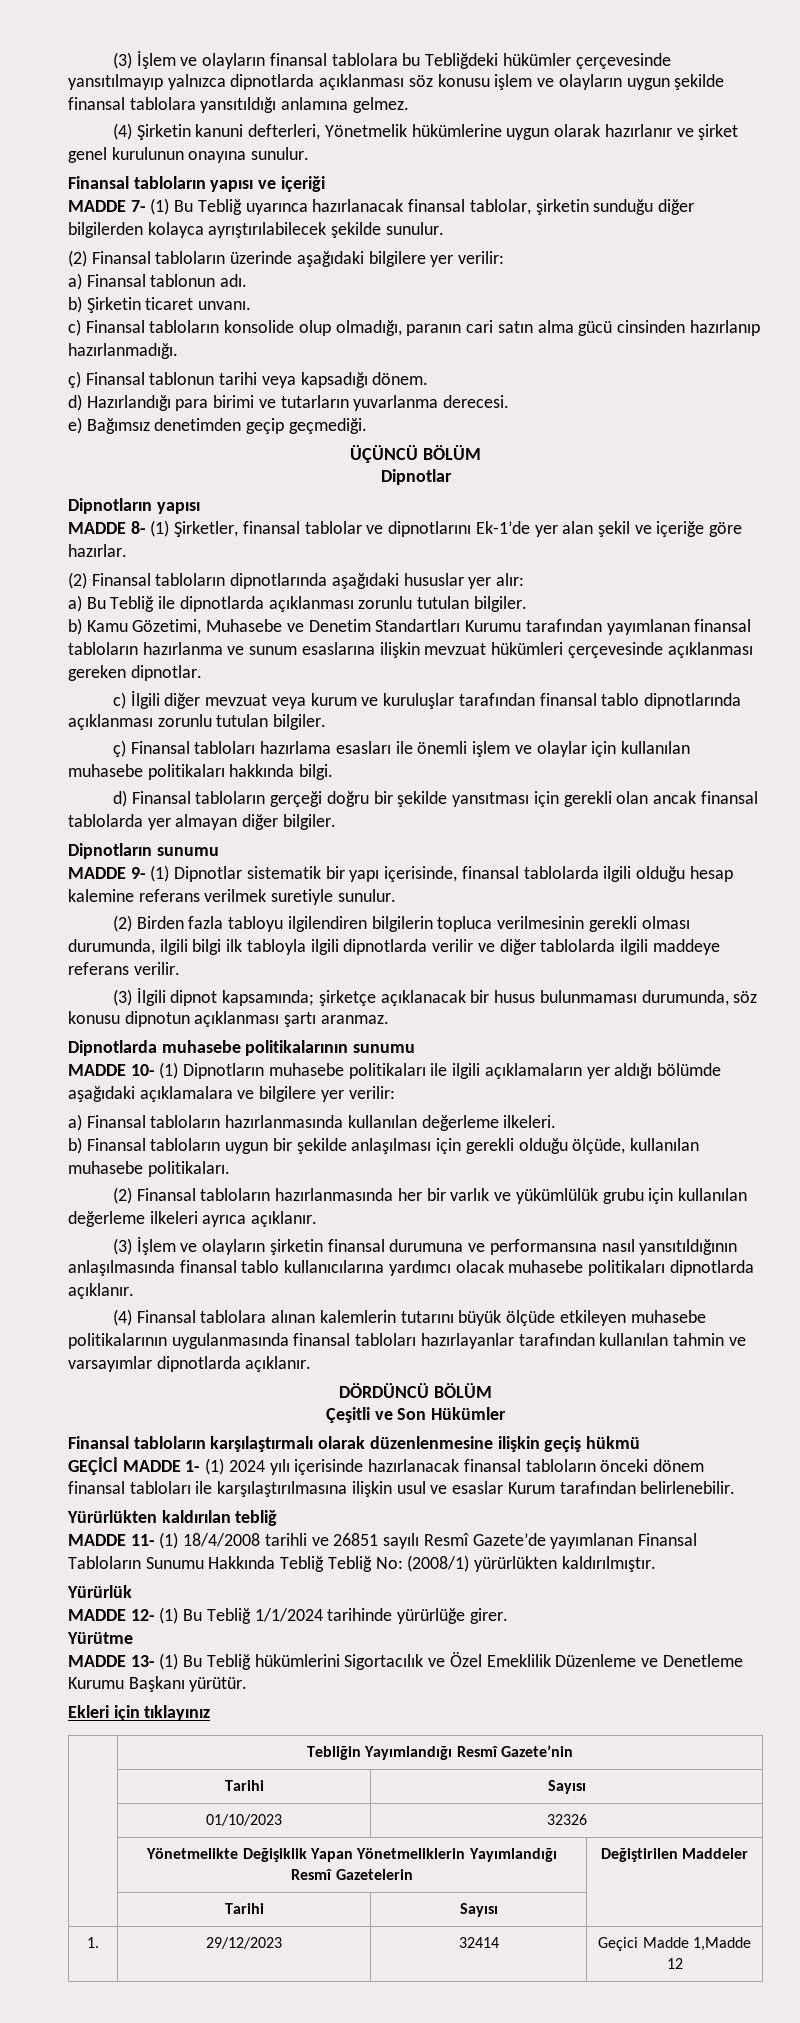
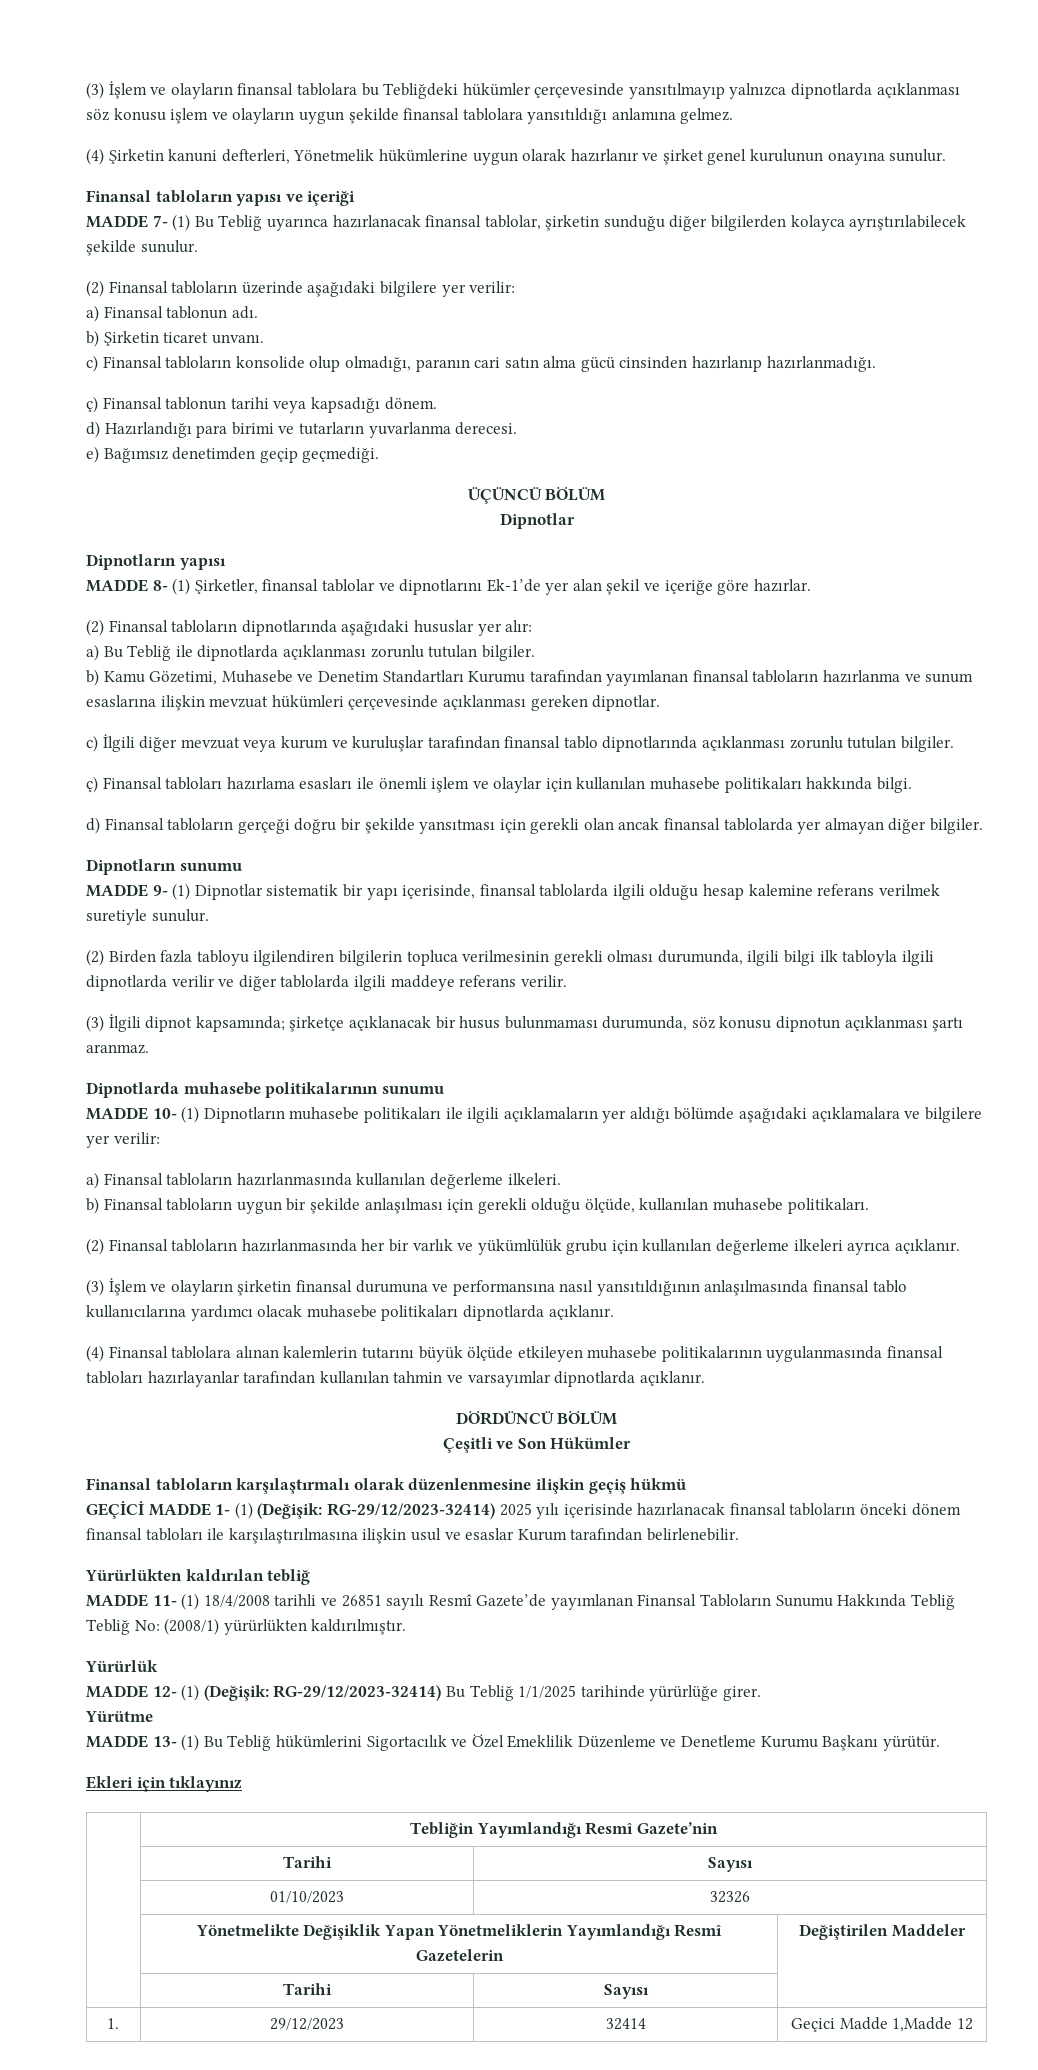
- GEÇİCİ MADDE 1- (1) 2024 yılı içerisinde hazırlanacak finansal tabloların önceki dönem finansal tabloları ile karşılaştırılmasına ilişkin usul ve esaslar Kurum tarafından belirlenebilir.
+ GEÇİCİ MADDE 1- (1) (Değişik: RG-29/12/2023-32414) 2025 yılı içerisinde hazırlanacak finansal tabloların önceki dönem finansal tabloları ile karşılaştırılmasına ilişkin usul ve esaslar Kurum tarafından belirlenebilir.
- MADDE 12- (1) Bu Tebliğ 1/1/2024 tarihinde yürürlüğe girer.
+ MADDE 12- (1) (Değişik: RG-29/12/2023-32414) Bu Tebliğ 1/1/2025 tarihinde yürürlüğe girer.

